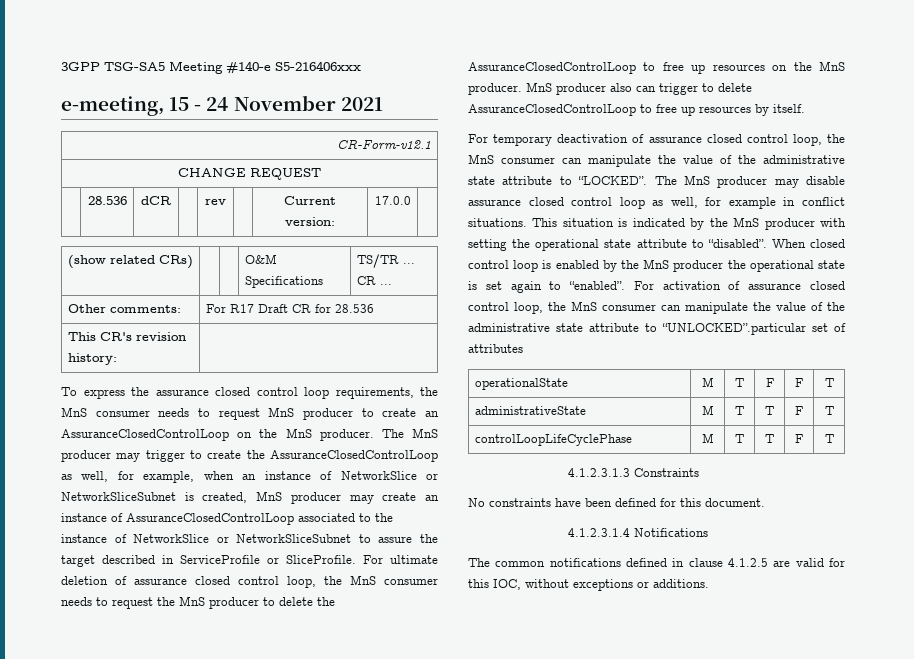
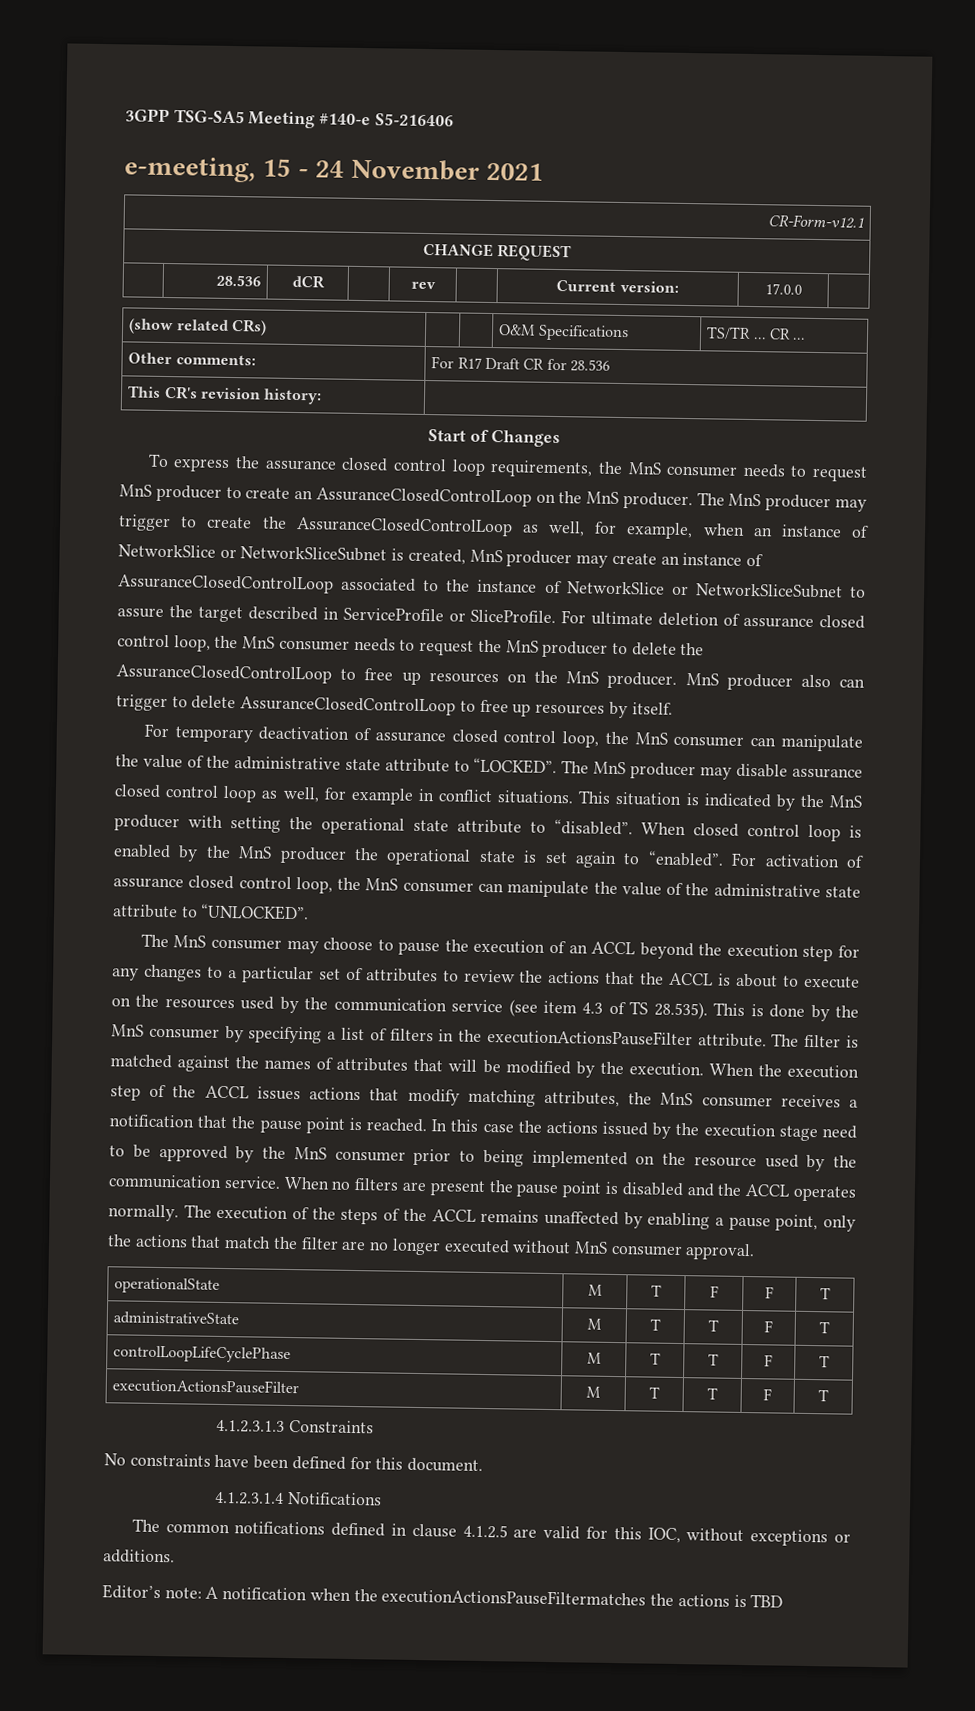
- 3GPP TSG-SA5 Meeting #140-e S5-216406xxx
+ 3GPP TSG-SA5 Meeting #140-e S5-216406
+ Start of Changes
- For activation of assurance closed control loop, the MnS consumer can manipulate the value of the administrative state attribute to “UNLOCKED”.particular set of attributes
+ For activation of assurance closed control loop, the MnS consumer can manipulate the value of the administrative state attribute to “UNLOCKED”.
+ The MnS consumer may choose to pause the execution of an ACCL beyond the execution step for any changes to a particular set of attributes to review the actions that the ACCL is about to execute on the resources used by the communication service (see item 4.3 of TS 28.535). This is done by the MnS consumer by specifying a list of filters in the executionActionsPauseFilter attribute. The filter is matched against the names of attributes that will be modified by the execution. When the execution step of the ACCL issues actions that modify matching attributes, the MnS consumer receives a notification that the pause point is reached. In this case the actions issued by the execution stage need to be approved by the MnS consumer prior to being implemented on the resource used by the communication service. When no filters are present the pause point is disabled and the ACCL operates normally. The execution of the steps of the ACCL remains unaffected by enabling a pause point, only the actions that match the filter are no longer executed without MnS consumer approval.
+ executionActionsPauseFilter | M | T | T | F | T
+ Editor’s note: A notification when the executionActionsPauseFiltermatches the actions is TBD

